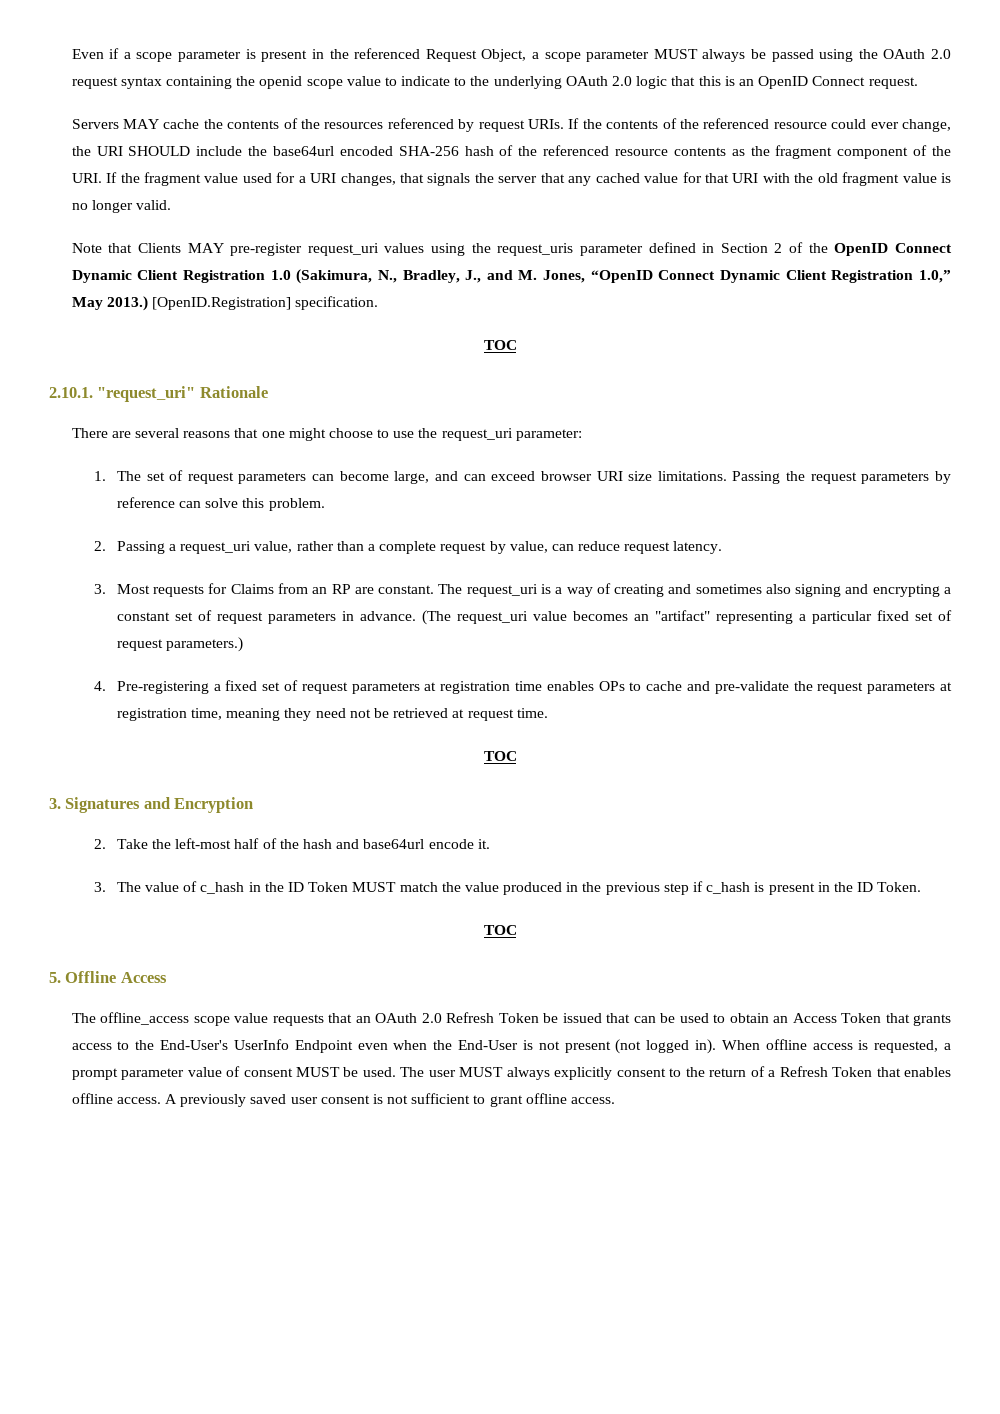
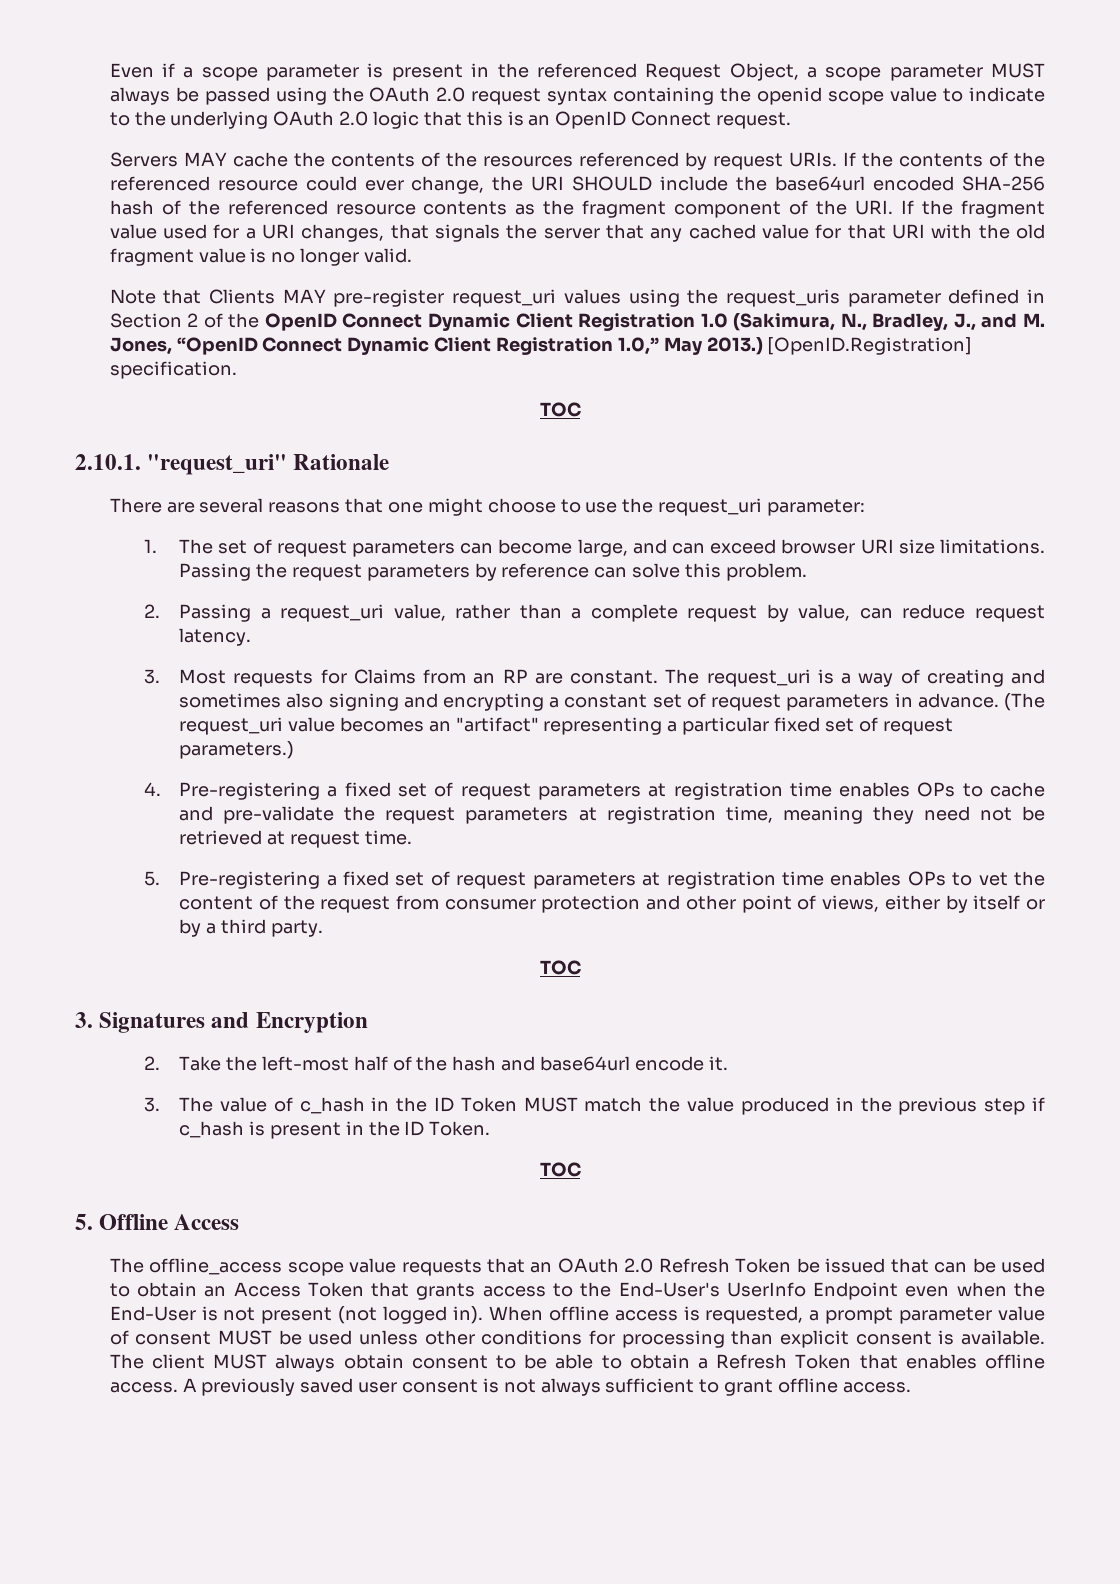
+ 5. Pre-registering a fixed set of request parameters at registration time enables OPs to vet the content of the request from consumer protection and other point of views, either by itself or by a third party.
- When offline access is requested, a prompt parameter value of consent MUST be used. The user MUST always explicitly consent to the return of a Refresh Token that enables offline access.
+ When offline access is requested, a prompt parameter value of consent MUST be used unless other conditions for processing than explicit consent is available. The client MUST always obtain consent to be able to obtain a Refresh Token that enables offline access.
- A previously saved user consent is not sufficient to grant offline access.
+ A previously saved user consent is not always sufficient to grant offline access.

